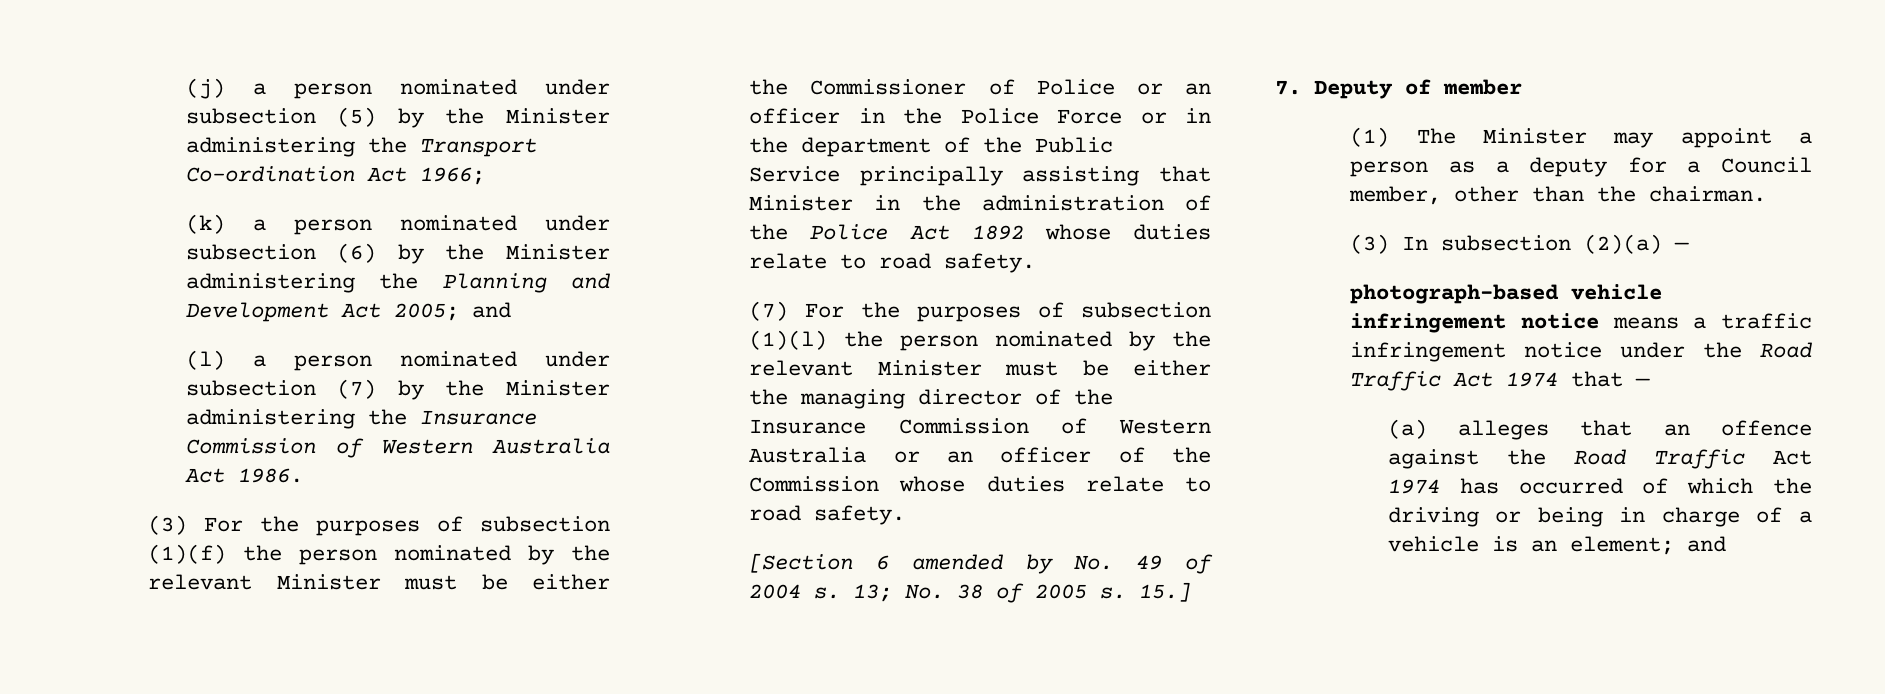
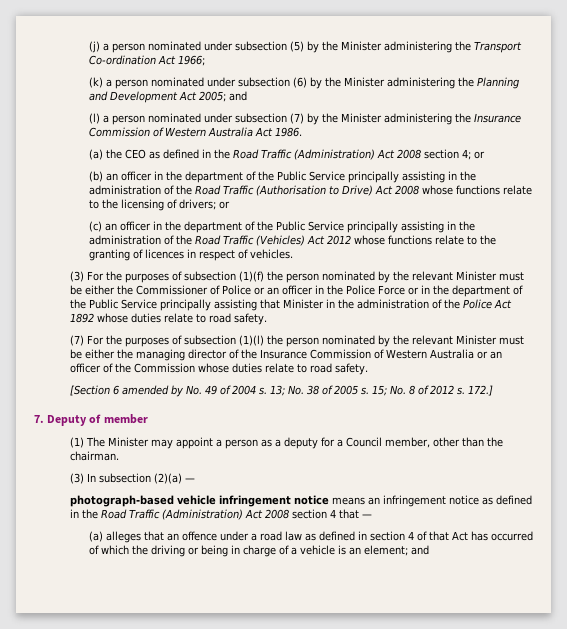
+ (a) the CEO as defined in the Road Traffic (Administration) Act 2008 section 4; or
+ (b) an officer in the department of the Public Service principally assisting in the administration of the Road Traffic (Authorisation to Drive) Act 2008 whose functions relate to the licensing of drivers; or
+ (c) an officer in the department of the Public Service principally assisting in the administration of the Road Traffic (Vehicles) Act 2012 whose functions relate to the granting of licences in respect of vehicles.
- 15.]
+ 15; No. 8 of 2012 s. 172.]
- photograph-based vehicle infringement notice means a traffic infringement notice under the Road Traffic Act 1974 that —
+ photograph-based vehicle infringement notice means an infringement notice as defined in the Road Traffic (Administration) Act 2008 section 4 that —
- (a) alleges that an offence against the Road Traffic Act 1974 has occurred of which the driving or being in charge of a vehicle is an element; and
+ (a) alleges that an offence under a road law as defined in section 4 of that Act has occurred of which the driving or being in charge of a vehicle is an element; and

